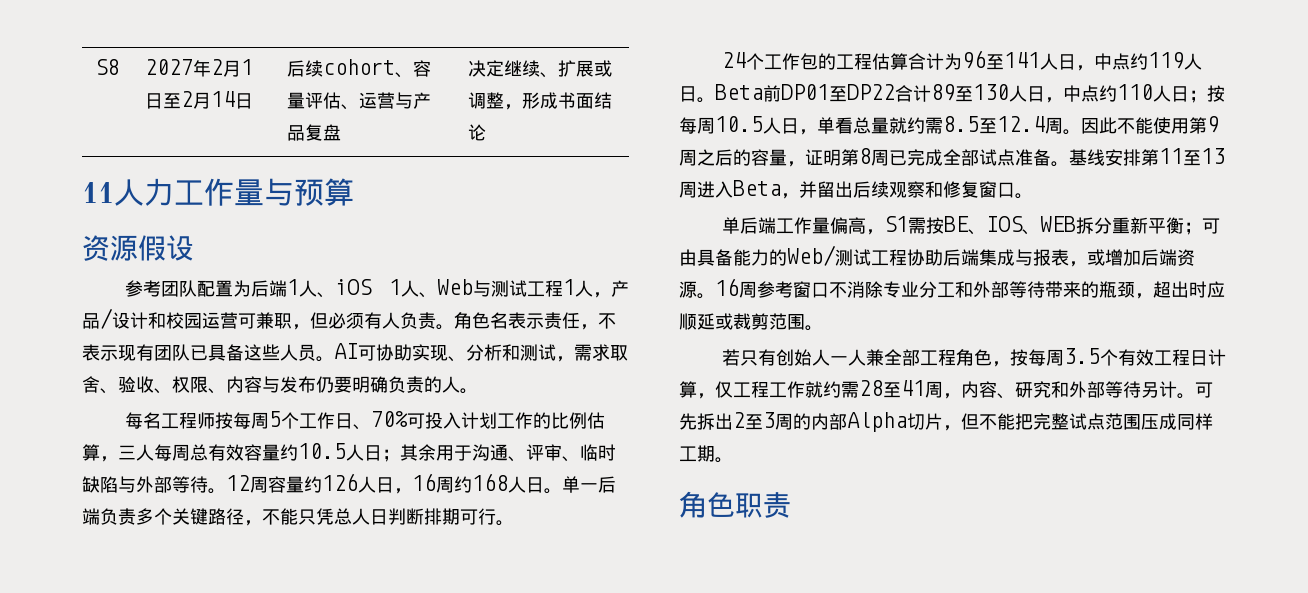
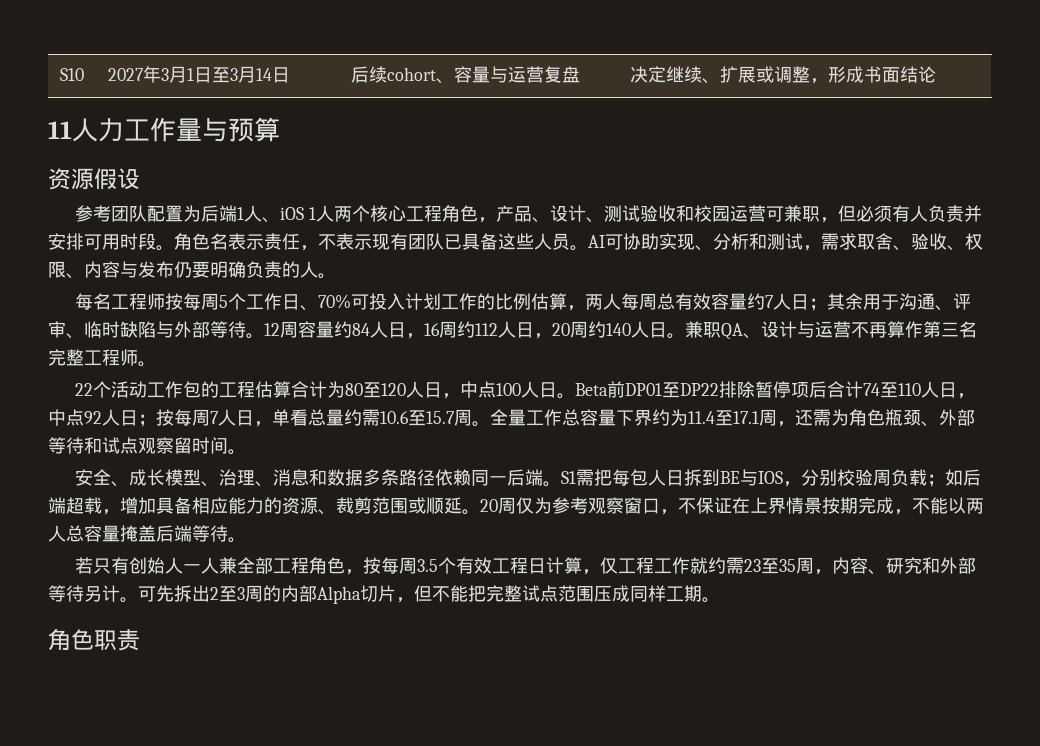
- S8 | 2027年2月1日至2月14日 | 后续cohort、容量评估、运营与产品复盘 | 决定继续、扩展或调整，形成书面结论
+ S10 | 2027年3月1日至3月14日 | 后续cohort、容量与运营复盘 | 决定继续、扩展或调整，形成书面结论
- 参考团队配置为后端1人、iOS 1人、Web与测试工程1人，产品/设计和校园运营可兼职，但必须有人负责。
+ 参考团队配置为后端1人、iOS 1人两个核心工程角色，产品、设计、测试验收和校园运营可兼职，但必须有人负责并安排可用时段。
- 每名工程师按每周5个工作日、70%可投入计划工作的比例估算，三人每周总有效容量约10.5人日；其余用于沟通、评审、临时缺陷与外部等待。
+ 每名工程师按每周5个工作日、70%可投入计划工作的比例估算，两人每周总有效容量约7人日；其余用于沟通、评审、临时缺陷与外部等待。
- 12周容量约126人日，16周约168人日。单一后端负责多个关键路径，不能只凭总人日判断排期可行。
- 24个工作包的工程估算合计为96至141人日，中点约119人日。
+ 12周容量约84人日，16周约112人日，20周约140人日。兼职QA、设计与运营不再算作第三名完整工程师。
+ 22个活动工作包的工程估算合计为80至120人日，中点100人日。
- Beta前DP01至DP22合计89至130人日，中点约110人日；按每周10.5人日，单看总量就约需8.5至12.4周。因此不能使用第9周之后的容量，证明第8周已完成全部试点准备。基线安排第11至13周进入Beta，并留出后续观察和修复窗口。
- 单后端工作量偏高，S1需按BE、IOS、WEB拆分重新平衡；可由具备能力的Web/测试工程协助后端集成与报表，或增加后端资源。16周参考窗口不消除专业分工和外部等待带来的瓶颈，超出时应顺延或裁剪范围。
+ Beta前DP01至DP22排除暂停项后合计74至110人日，中点92人日；按每周7人日，单看总量约需10.6至15.7周。全量工作总容量下界约为11.4至17.1周，还需为角色瓶颈、外部等待和试点观察留时间。
+ 安全、成长模型、治理、消息和数据多条路径依赖同一后端。S1需把每包人日拆到BE与IOS，分别校验周负载；如后端超载，增加具备相应能力的资源、裁剪范围或顺延。20周仅为参考观察窗口，不保证在上界情景按期完成，不能以两人总容量掩盖后端等待。
- 若只有创始人一人兼全部工程角色，按每周3.5个有效工程日计算，仅工程工作就约需28至41周，内容、研究和外部等待另计。
+ 若只有创始人一人兼全部工程角色，按每周3.5个有效工程日计算，仅工程工作就约需23至35周，内容、研究和外部等待另计。

